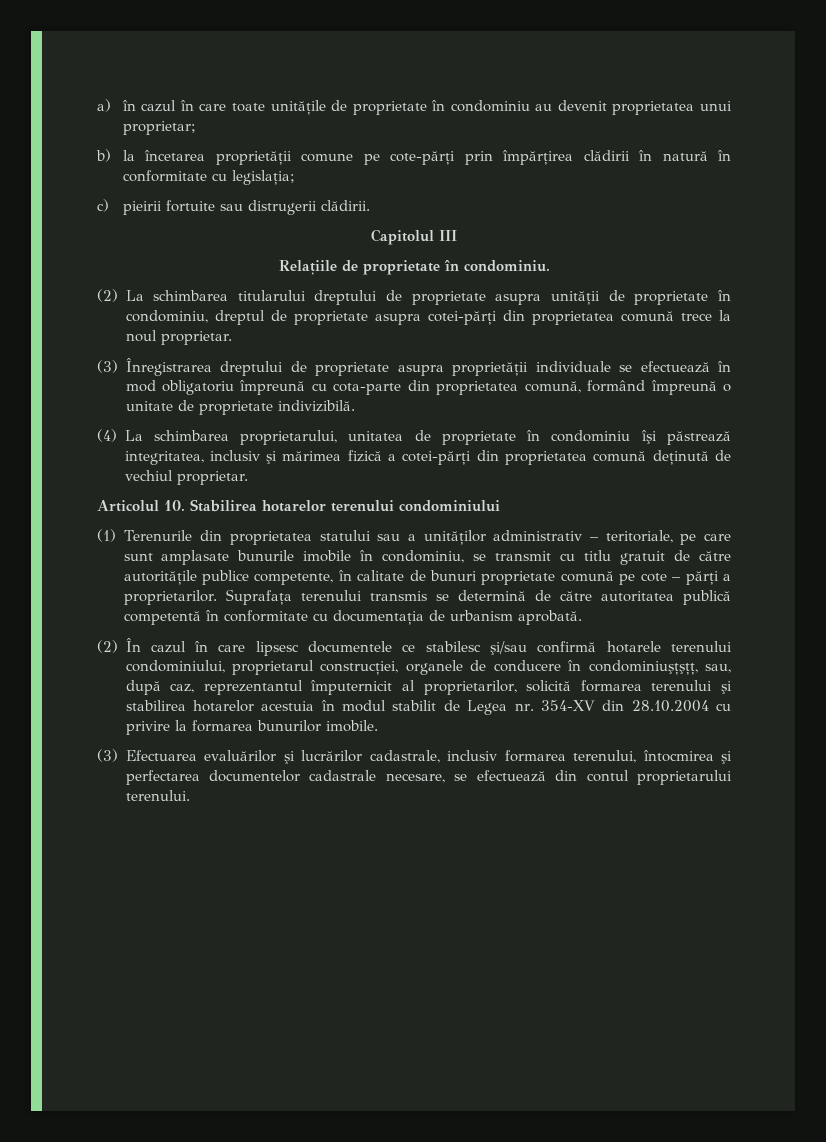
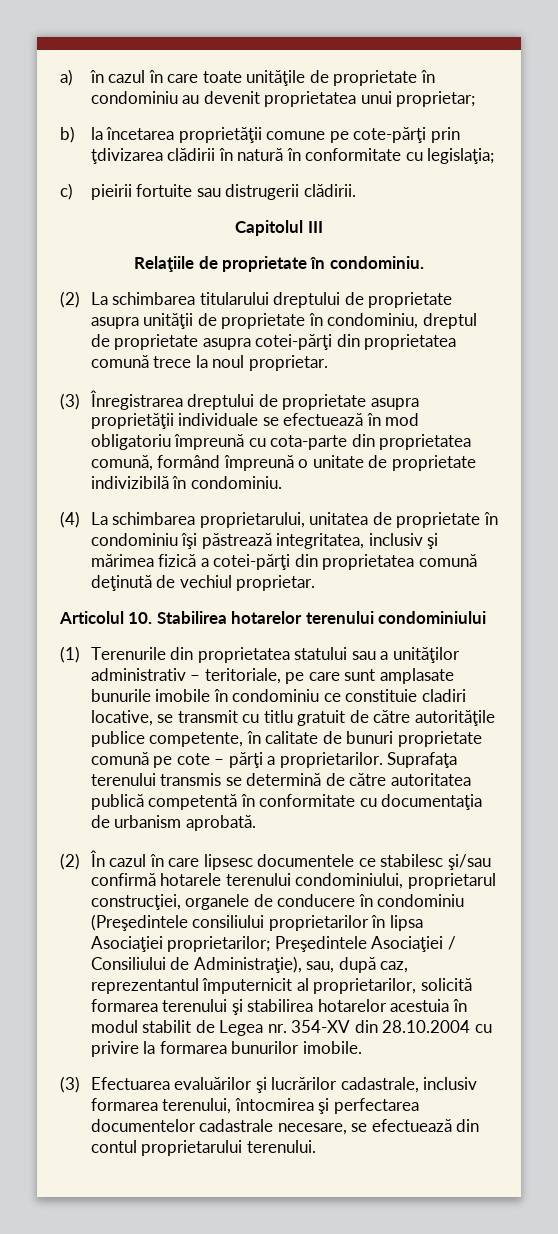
- b) la încetarea proprietăţii comune pe cote-părţi prin împărţirea clădirii în natură în conformitate cu legislaţia;
+ b) la încetarea proprietăţii comune pe cote-părţi prin ţdivizarea clădirii în natură în conformitate cu legislaţia;
- (3) Înregistrarea dreptului de proprietate asupra proprietăţii individuale se efectuează în mod obligatoriu împreună cu cota-parte din proprietatea comună, formând împreună o unitate de proprietate indivizibilă.
+ (3) Înregistrarea dreptului de proprietate asupra proprietăţii individuale se efectuează în mod obligatoriu împreună cu cota-parte din proprietatea comună, formând împreună o unitate de proprietate indivizibilă în condominiu.
- (1) Terenurile din proprietatea statului sau a unităţilor administrativ – teritoriale, pe care sunt amplasate bunurile imobile în condominiu, se transmit cu titlu gratuit de către autorităţile publice competente, în calitate de bunuri proprietate comună pe cote – părţi a proprietarilor.
+ (1) Terenurile din proprietatea statului sau a unităţilor administrativ – teritoriale, pe care sunt amplasate bunurile imobile în condominiu ce constituie cladiri locative, se transmit cu titlu gratuit de către autorităţile publice competente, în calitate de bunuri proprietate comună pe cote – părţi a proprietarilor.
- (2) În cazul în care lipsesc documentele ce stabilesc şi/sau confirmă hotarele terenului condominiului, proprietarul construcţiei, organele de conducere în condominiuşţşţţ, sau, după caz, reprezentantul împuternicit al proprietarilor, solicită formarea terenului şi stabilirea hotarelor acestuia în modul stabilit de Legea nr. 354-XV din 28.10.2004 cu privire la formarea bunurilor imobile.
+ (2) În cazul în care lipsesc documentele ce stabilesc şi/sau confirmă hotarele terenului condominiului, proprietarul construcţiei, organele de conducere în condominiu (Preşedintele consiliului proprietarilor în lipsa Asociaţiei proprietarilor; Preşedintele Asociaţiei / Consiliului de Administraţie), sau, după caz, reprezentantul împuternicit al proprietarilor, solicită formarea terenului şi stabilirea hotarelor acestuia în modul stabilit de Legea nr. 354-XV din 28.10.2004 cu privire la formarea bunurilor imobile.

